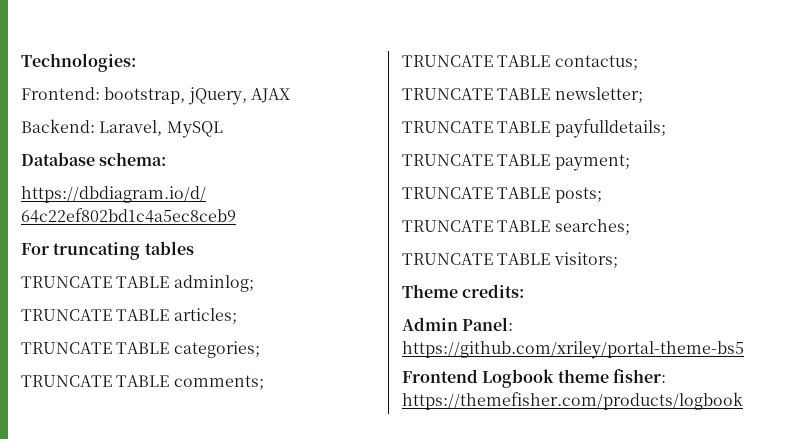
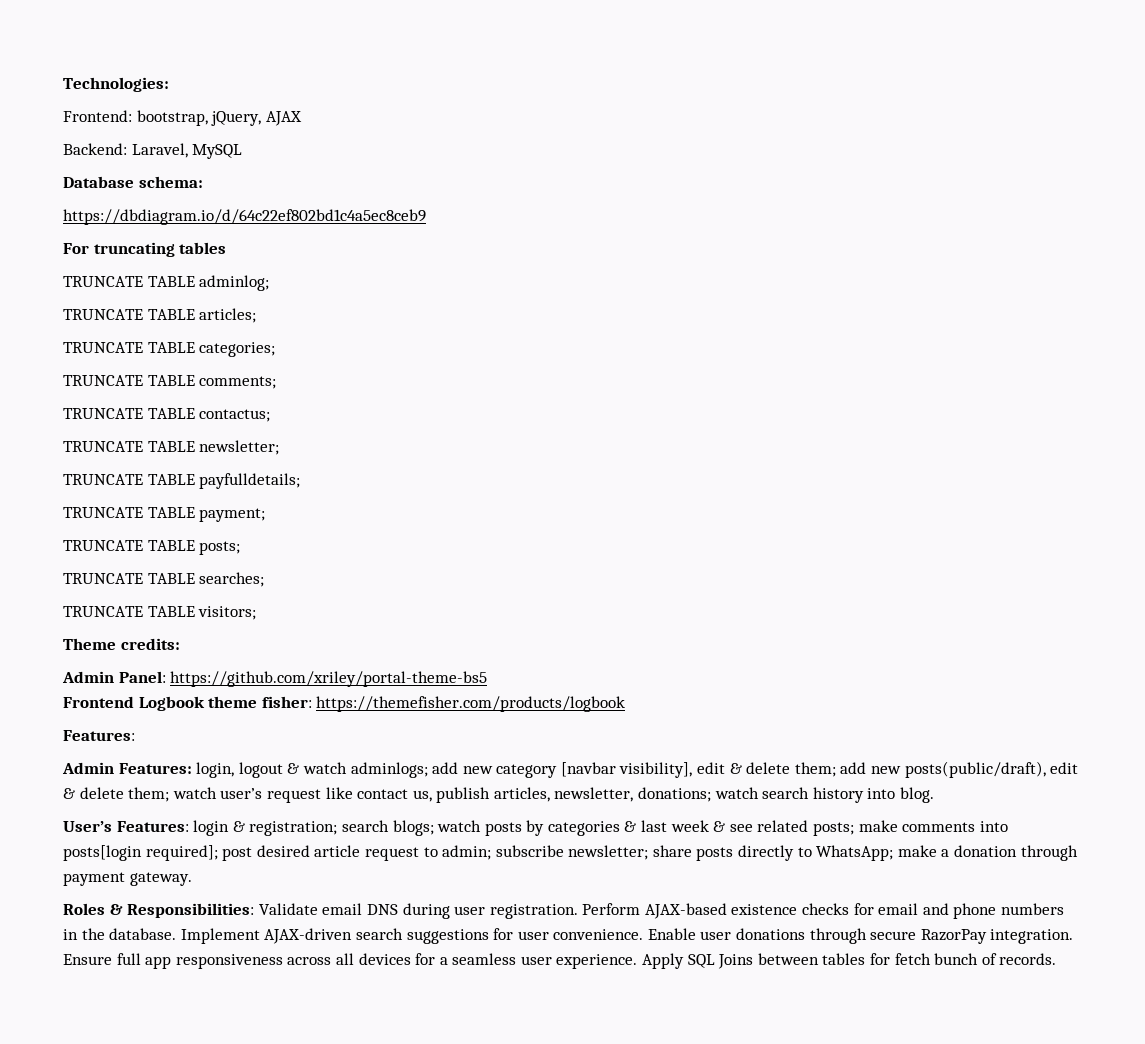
  Frontend Logbook theme fisher: https://themefisher.com/products/logbook
+ Features:
+ Admin Features: login, logout & watch adminlogs; add new category [navbar visibility], edit & delete them; add new posts(public/draft), edit & delete them; watch user’s request like contact us, publish articles, newsletter, donations; watch search history into blog.
+ User’s Features: login & registration; search blogs; watch posts by categories & last week & see related posts; make comments into posts[login required]; post desired article request to admin; subscribe newsletter; share posts directly to WhatsApp; make a donation through payment gateway.
+ Roles & Responsibilities: Validate email DNS during user registration. Perform AJAX-based existence checks for email and phone numbers in the database. Implement AJAX-driven search suggestions for user convenience. Enable user donations through secure RazorPay integration. Ensure full app responsiveness across all devices for a seamless user experience. Apply SQL Joins between tables for fetch bunch of records.

